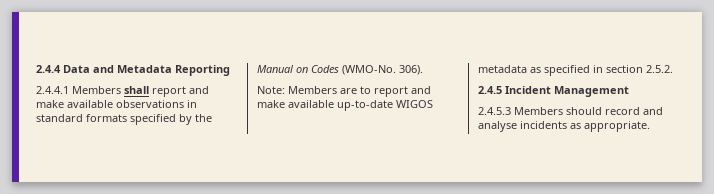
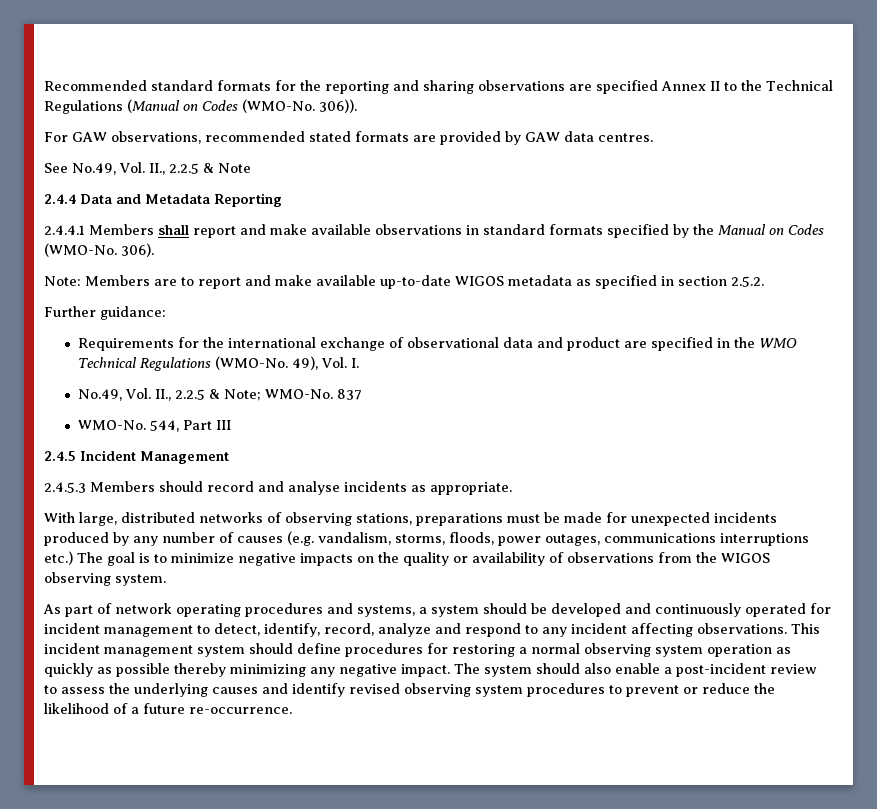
+ Recommended standard formats for the reporting and sharing observations are specified Annex II to the Technical Regulations (Manual on Codes (WMO-No. 306)).
+ For GAW observations, recommended stated formats are provided by GAW data centres.
+ See No.49, Vol. II., 2.2.5 & Note
+ Further guidance:
+ Requirements for the international exchange of observational data and product are specified in the WMO Technical Regulations (WMO-No. 49), Vol. I.
+ No.49, Vol. II., 2.2.5 & Note; WMO-No. 837
+ WMO-No. 544, Part III
+ With large, distributed networks of observing stations, preparations must be made for unexpected incidents produced by any number of causes (e.g. vandalism, storms, floods, power outages, communications interruptions etc.) The goal is to minimize negative impacts on the quality or availability of observations from the WIGOS observing system.
+ As part of network operating procedures and systems, a system should be developed and continuously operated for incident management to detect, identify, record, analyze and respond to any incident affecting observations. This incident management system should define procedures for restoring a normal observing system operation as quickly as possible thereby minimizing any negative impact. The system should also enable a post-incident review to assess the underlying causes and identify revised observing system procedures to prevent or reduce the likelihood of a future re-occurrence.

